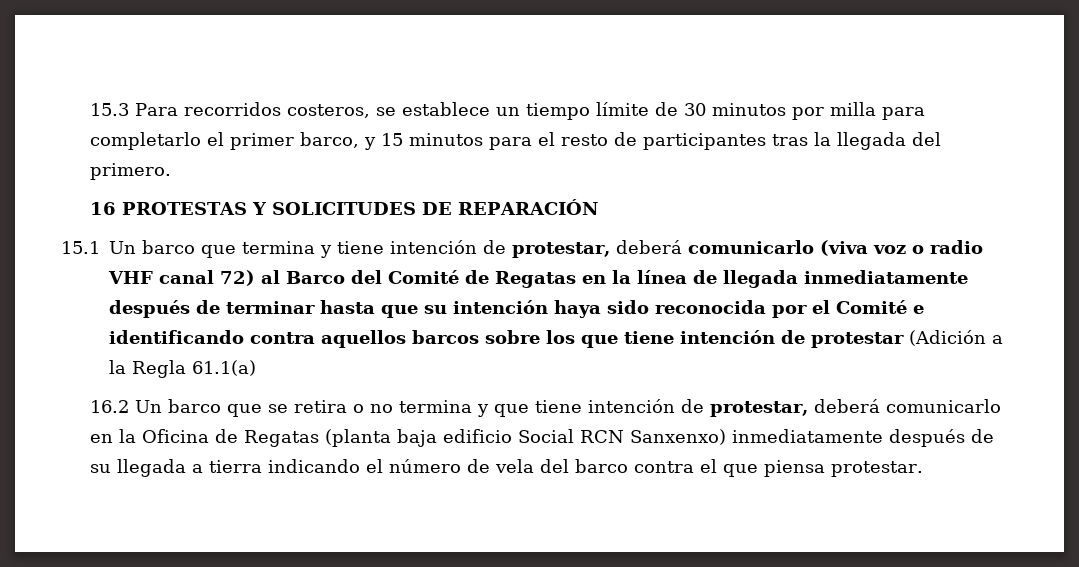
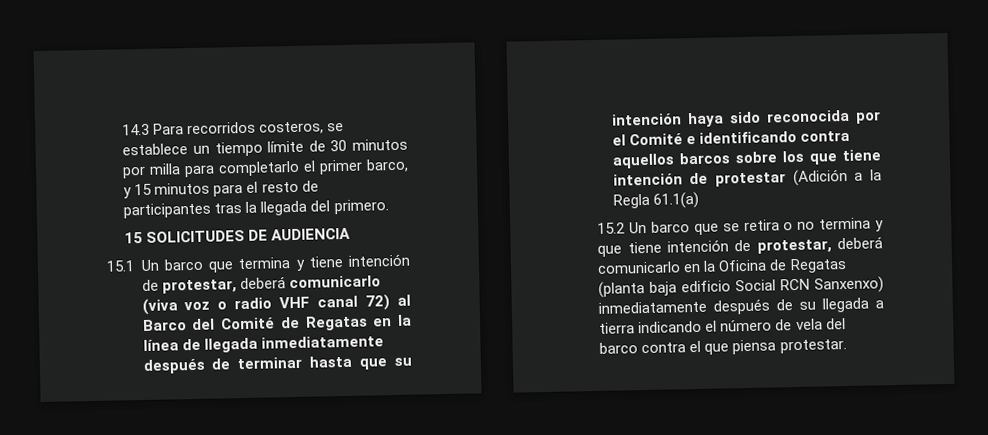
- 15.3 Para recorridos costeros, se establece un tiempo límite de 30 minutos por milla para completarlo el primer barco, y 15 minutos para el resto de participantes tras la llegada del primero.
+ 14.3 Para recorridos costeros, se establece un tiempo límite de 30 minutos por milla para completarlo el primer barco, y 15 minutos para el resto de participantes tras la llegada del primero.
- 16 PROTESTAS Y SOLICITUDES DE REPARACIÓN
+ 15 SOLICITUDES DE AUDIENCIA
- 16.2 Un barco que se retira o no termina y que tiene intención de protestar, deberá comunicarlo en la Oficina de Regatas (planta baja edificio Social RCN Sanxenxo) inmediatamente después de su llegada a tierra indicando el número de vela del barco contra el que piensa protestar.
+ 15.2 Un barco que se retira o no termina y que tiene intención de protestar, deberá comunicarlo en la Oficina de Regatas (planta baja edificio Social RCN Sanxenxo) inmediatamente después de su llegada a tierra indicando el número de vela del barco contra el que piensa protestar.

